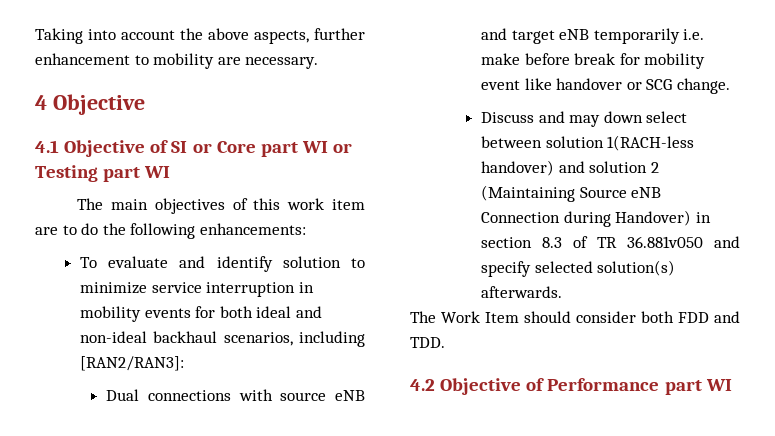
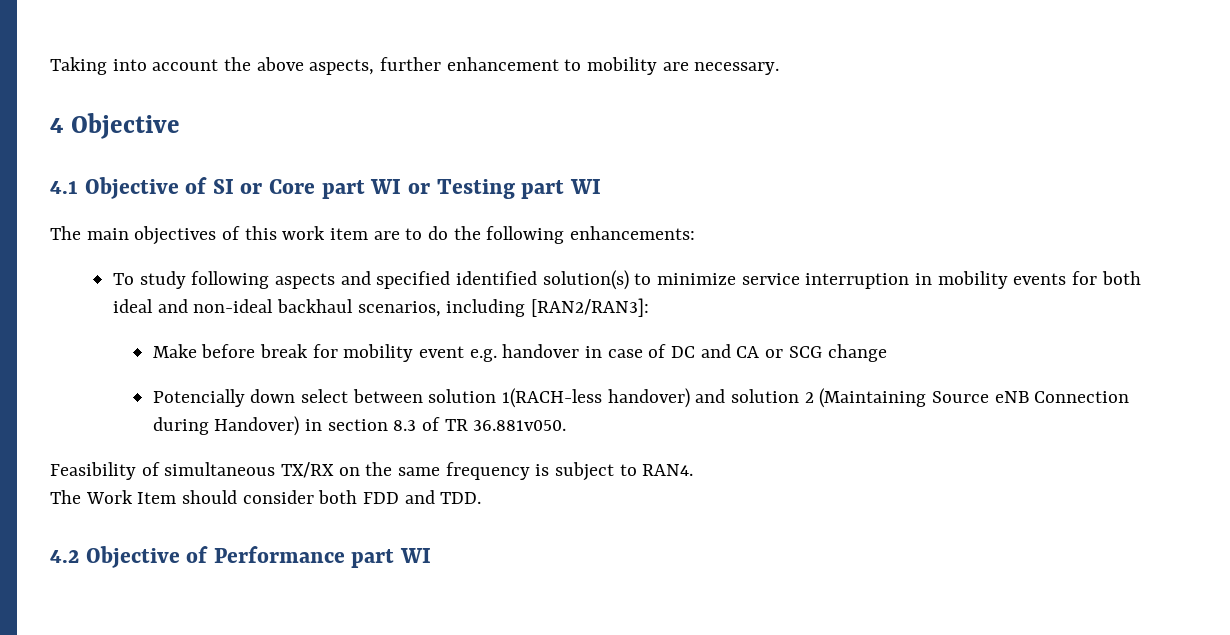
- To evaluate and identify solution to minimize service interruption in mobility events for both ideal and non-ideal backhaul scenarios, including [RAN2/RAN3]:
+ To study following aspects and specified identified solution(s) to minimize service interruption in mobility events for both ideal and non-ideal backhaul scenarios, including [RAN2/RAN3]:
- Dual connections with source eNB and target eNB temporarily i.e. make before break for mobility event like handover or SCG change.
- Discuss and may down select between solution 1(RACH-less handover) and solution 2 (Maintaining Source eNB Connection during Handover) in section 8.3 of TR 36.881v050 and specify selected solution(s) afterwards.
+ Make before break for mobility event e.g. handover in case of DC and CA or SCG change
+ Potencially down select between solution 1(RACH-less handover) and solution 2 (Maintaining Source eNB Connection during Handover) in section 8.3 of TR 36.881v050.
+ Feasibility of simultaneous TX/RX on the same frequency is subject to RAN4.

